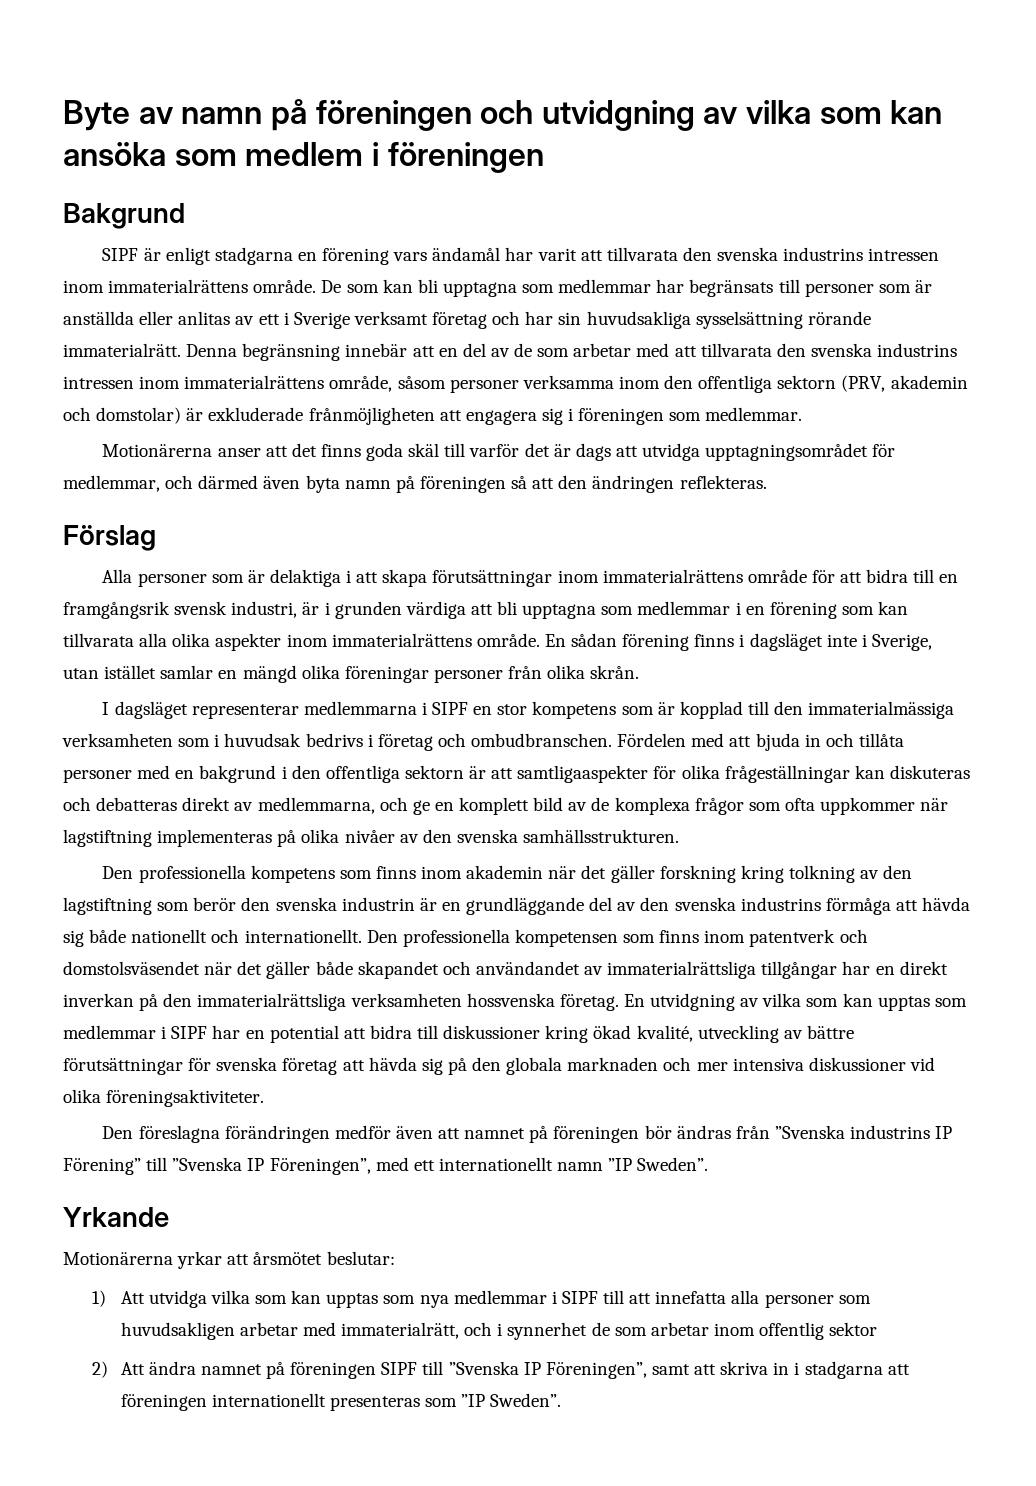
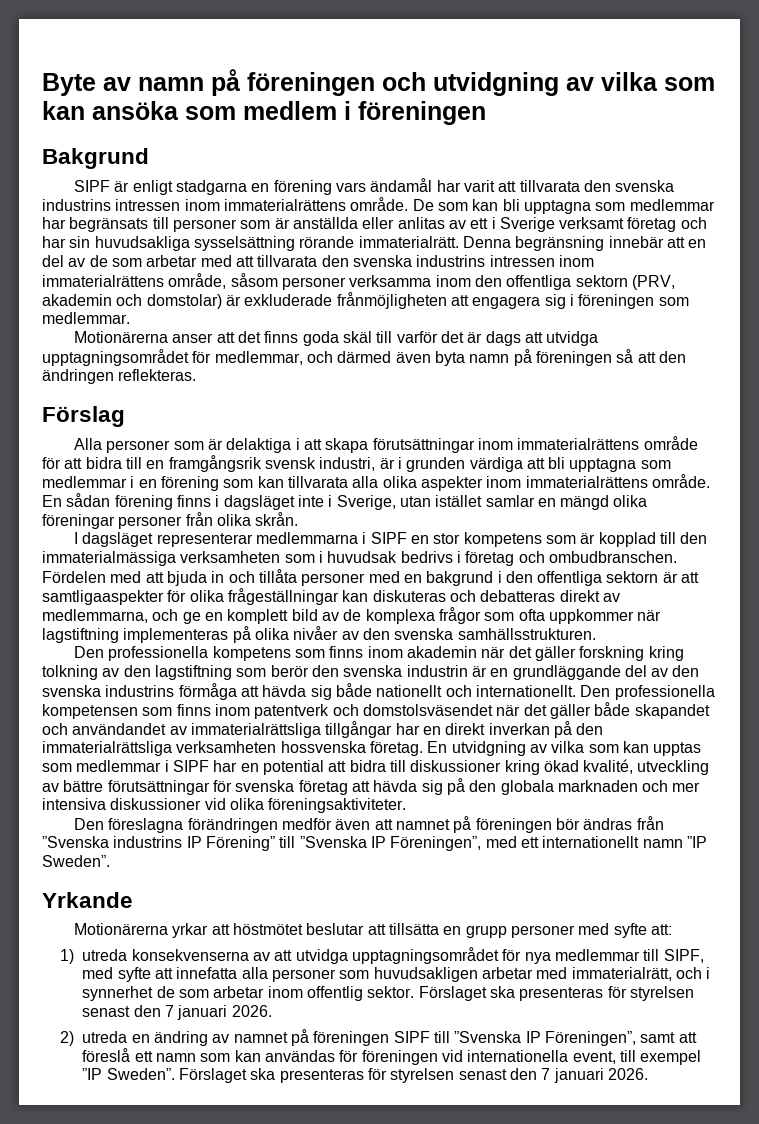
- Motionärerna yrkar att årsmötet beslutar:
- 1) Att utvidga vilka som kan upptas som nya medlemmar i SIPF till att innefatta alla personer som huvudsakligen arbetar med immaterialrätt, och i synnerhet de som arbetar inom offentlig sektor
- 2) Att ändra namnet på föreningen SIPF till ”Svenska IP Föreningen”, samt att skriva in i stadgarna att föreningen internationellt presenteras som ”IP Sweden”.
+ Motionärerna yrkar att höstmötet beslutar att tillsätta en grupp personer med syfte att:
+ 1) utreda konsekvenserna av att utvidga upptagningsområdet för nya medlemmar till SIPF, med syfte att innefatta alla personer som huvudsakligen arbetar med immaterialrätt, och i synnerhet de som arbetar inom offentlig sektor. Förslaget ska presenteras för styrelsen senast den 7 januari 2026.
+ 2) utreda en ändring av namnet på föreningen SIPF till ”Svenska IP Föreningen”, samt att föreslå ett namn som kan användas för föreningen vid internationella event, till exempel ”IP Sweden”. Förslaget ska presenteras för styrelsen senast den 7 januari 2026.

